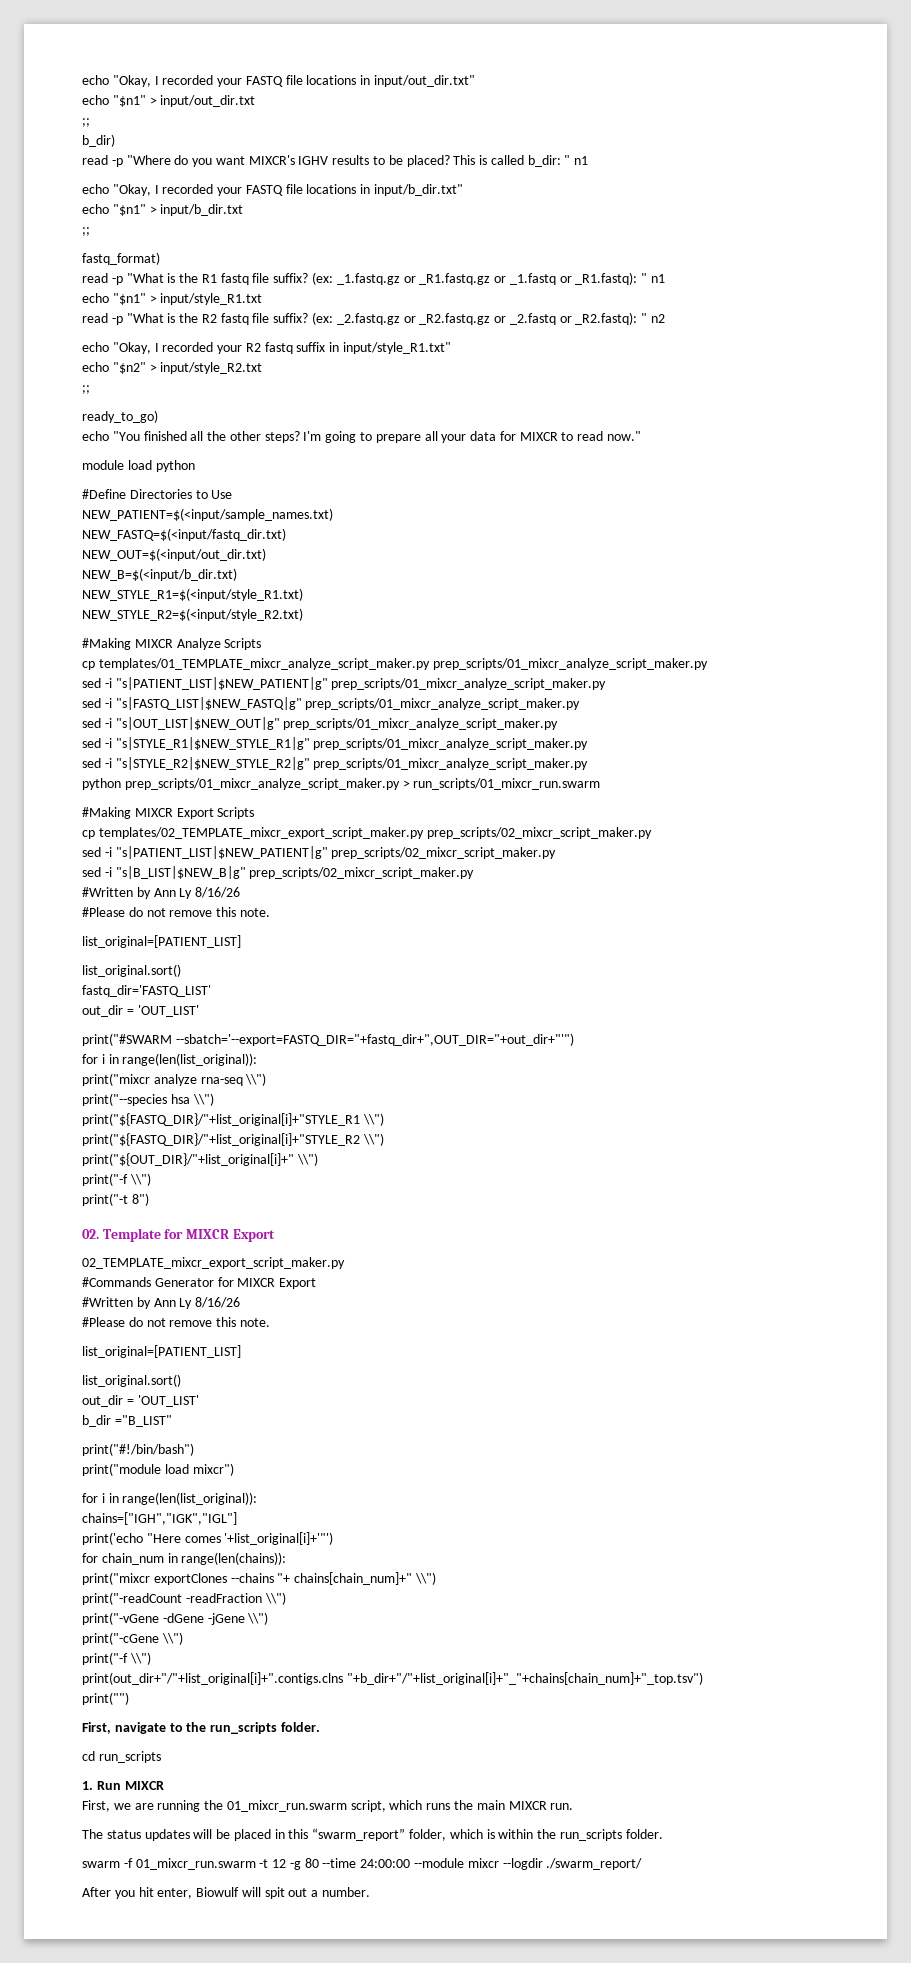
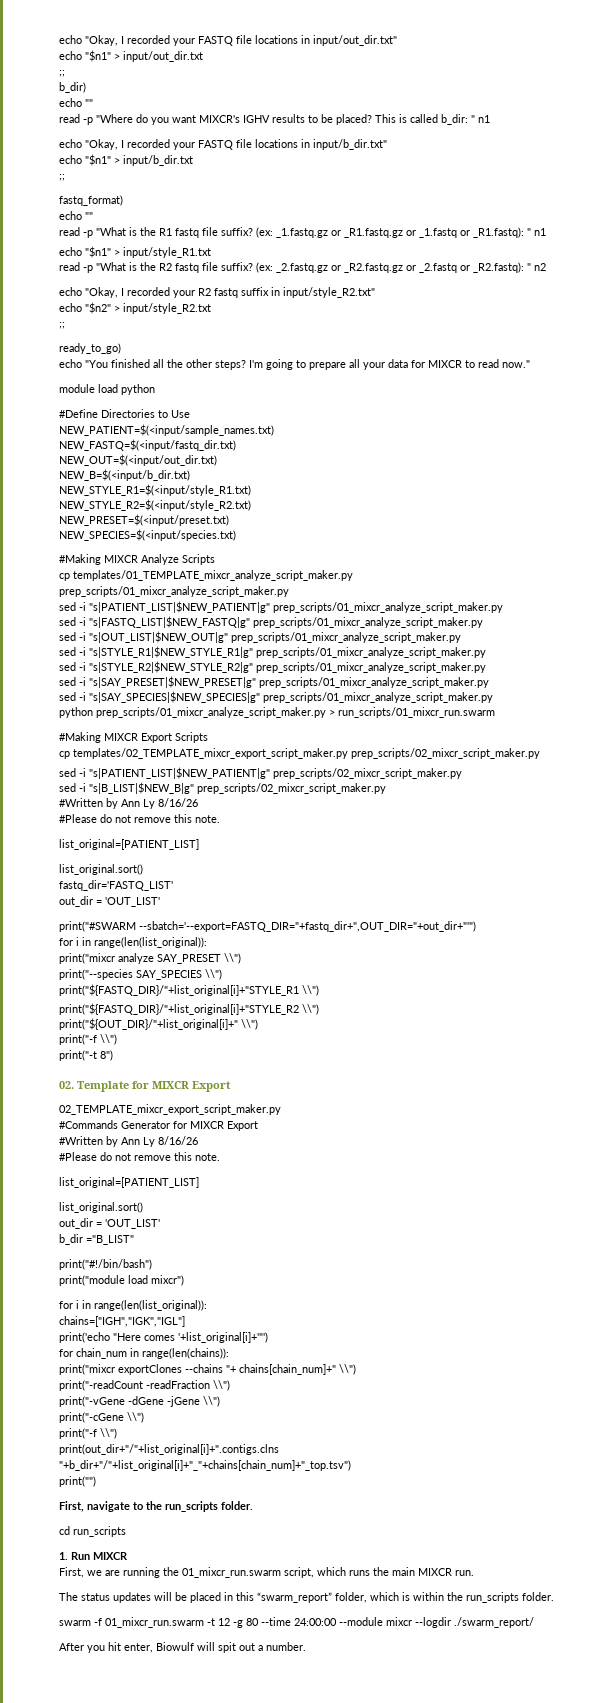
  b_dir)
+ echo ""
  fastq_format)
+ echo ""
- echo "Okay, I recorded your R2 fastq suffix in input/style_R1.txt"
+ echo "Okay, I recorded your R2 fastq suffix in input/style_R2.txt"
+ NEW_PRESET=$(<input/preset.txt)
+ NEW_SPECIES=$(<input/species.txt)
+ sed -i "s|SAY_PRESET|$NEW_PRESET|g" prep_scripts/01_mixcr_analyze_script_maker.py
+ sed -i "s|SAY_SPECIES|$NEW_SPECIES|g" prep_scripts/01_mixcr_analyze_script_maker.py
- print("mixcr analyze rna-seq \\")
+ print("mixcr analyze SAY_PRESET \\")
- print("--species hsa \\")
+ print("--species SAY_SPECIES \\")

